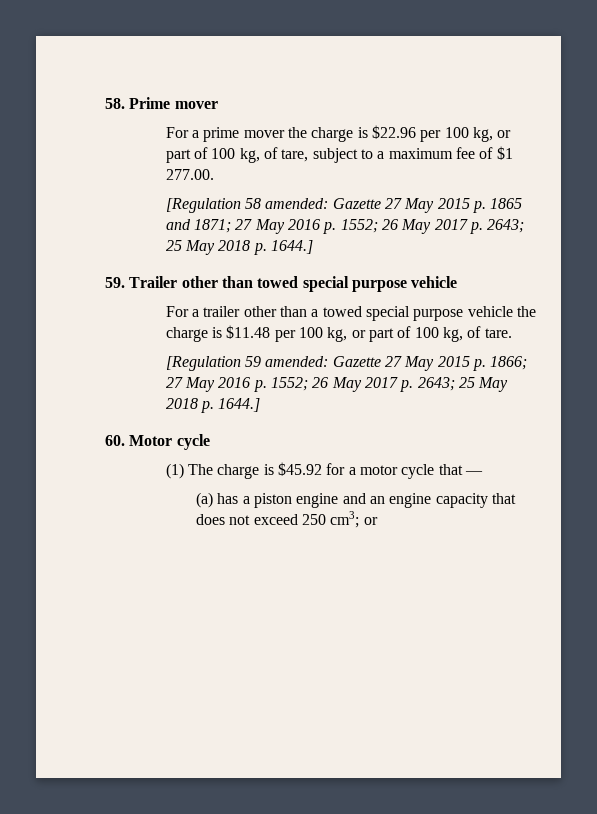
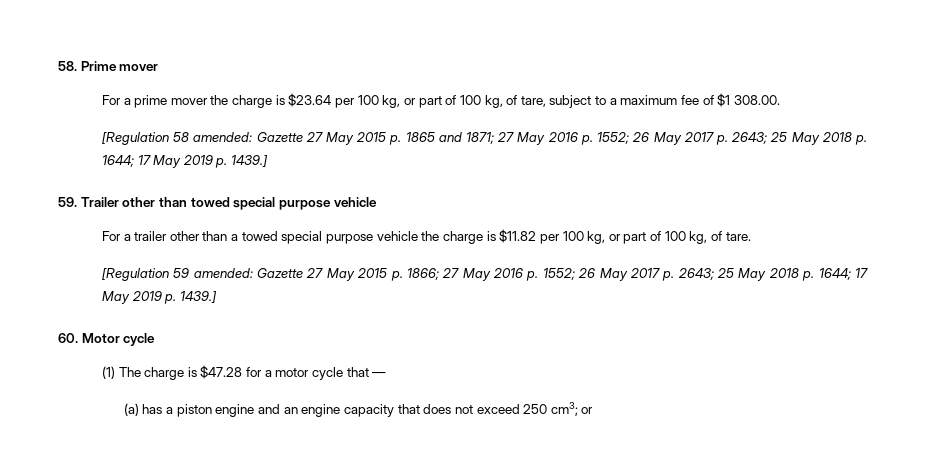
- For a prime mover the charge is $22.96 per 100 kg, or part of 100 kg, of tare, subject to a maximum fee of $1 277.00.
+ For a prime mover the charge is $23.64 per 100 kg, or part of 100 kg, of tare, subject to a maximum fee of $1 308.00.
- [Regulation 58 amended: Gazette 27 May 2015 p. 1865 and 1871; 27 May 2016 p. 1552; 26 May 2017 p. 2643; 25 May 2018 p. 1644.]
+ [Regulation 58 amended: Gazette 27 May 2015 p. 1865 and 1871; 27 May 2016 p. 1552; 26 May 2017 p. 2643; 25 May 2018 p. 1644; 17 May 2019 p. 1439.]
- For a trailer other than a towed special purpose vehicle the charge is $11.48 per 100 kg, or part of 100 kg, of tare.
+ For a trailer other than a towed special purpose vehicle the charge is $11.82 per 100 kg, or part of 100 kg, of tare.
- [Regulation 59 amended: Gazette 27 May 2015 p. 1866; 27 May 2016 p. 1552; 26 May 2017 p. 2643; 25 May 2018 p. 1644.]
+ [Regulation 59 amended: Gazette 27 May 2015 p. 1866; 27 May 2016 p. 1552; 26 May 2017 p. 2643; 25 May 2018 p. 1644; 17 May 2019 p. 1439.]
- (1) The charge is $45.92 for a motor cycle that —
+ (1) The charge is $47.28 for a motor cycle that —

